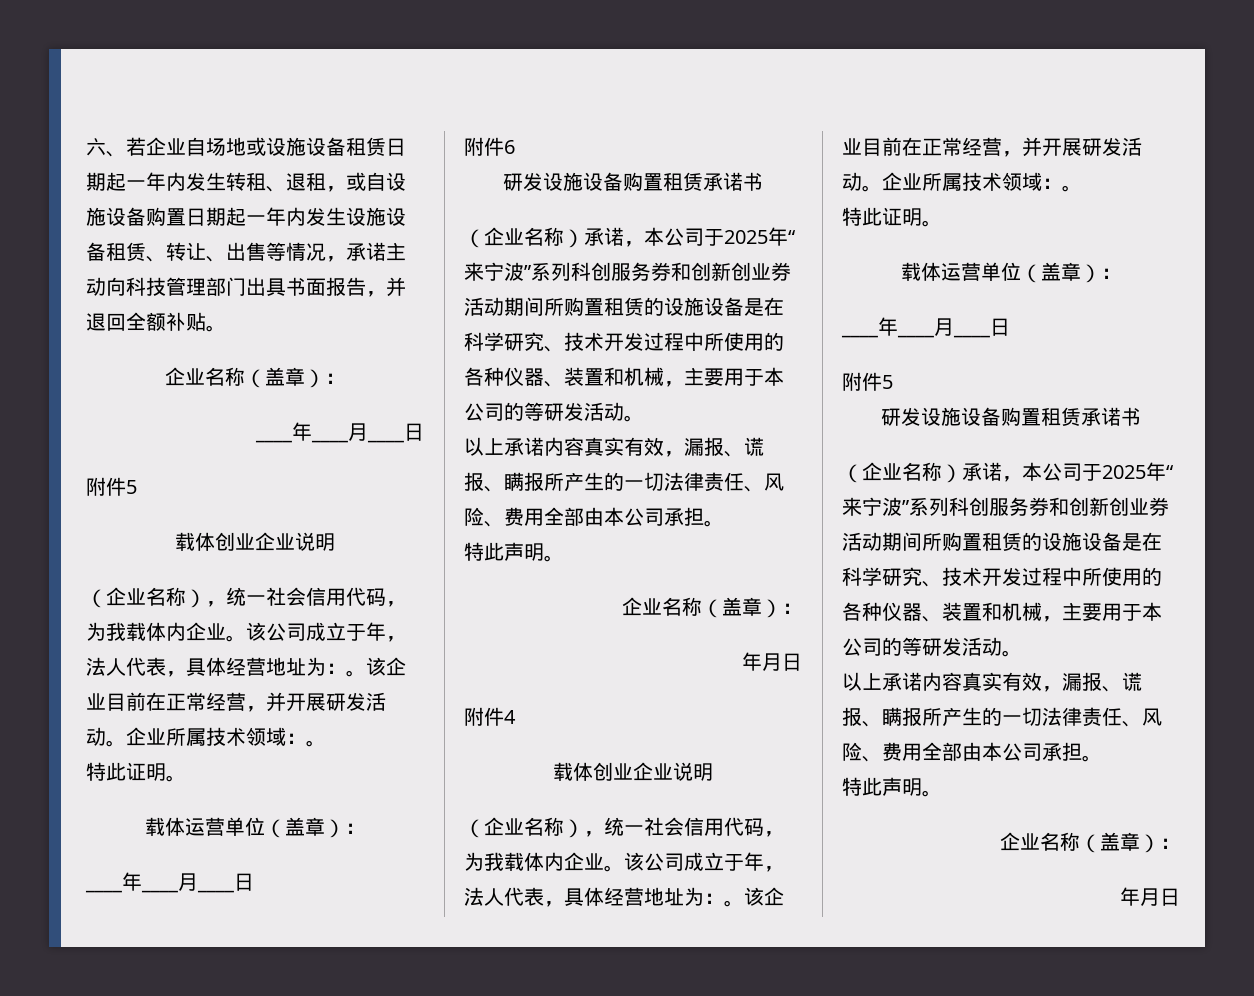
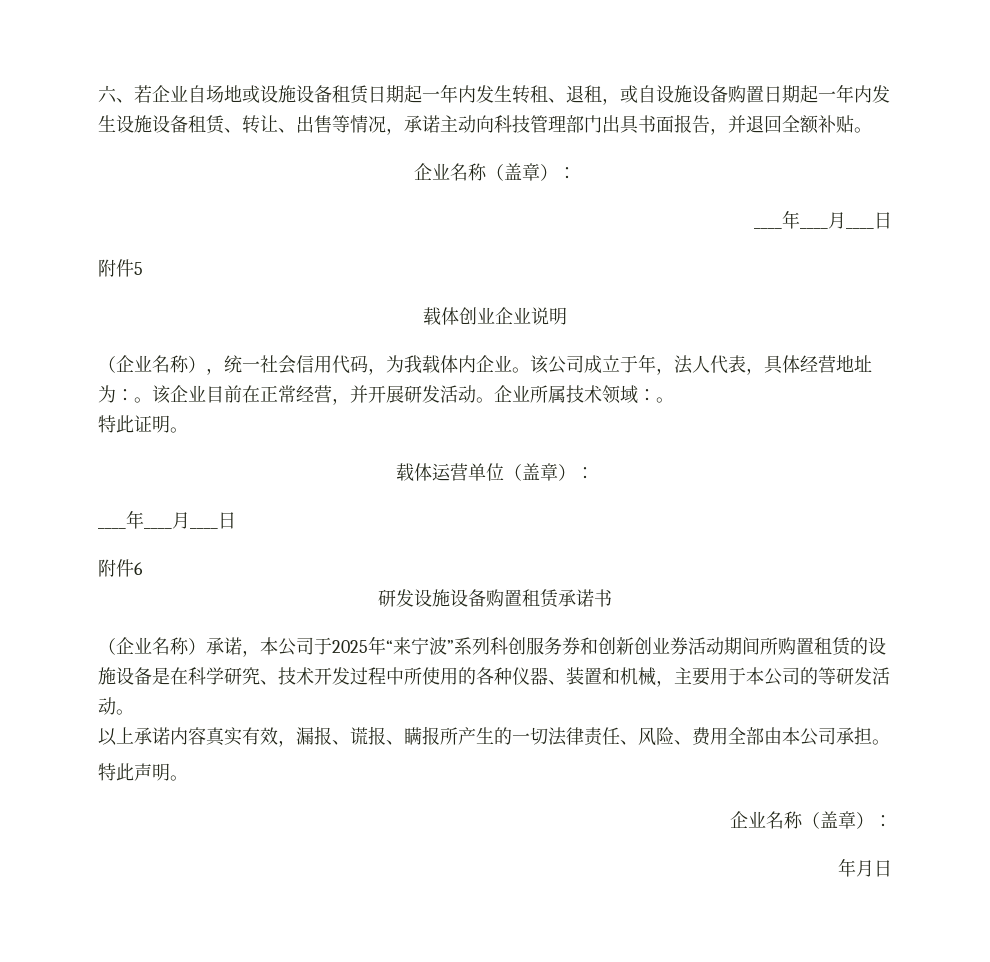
- 附件4
- 载体创业企业说明
- （企业名称），统一社会信用代码，为我载体内企业。该公司成立于年，法人代表，具体经营地址为：。该企业目前在正常经营，并开展研发活动。企业所属技术领域：。
- 特此证明。
- 载体运营单位（盖章）：
- ____年____月____日
- 附件5
- 研发设施设备购置租赁承诺书
- （企业名称）承诺，本公司于2025年“来宁波”系列科创服务券和创新创业券活动期间所购置租赁的设施设备是在科学研究、技术开发过程中所使用的各种仪器、装置和机械，主要用于本公司的等研发活动。
- 以上承诺内容真实有效，漏报、谎报、瞒报所产生的一切法律责任、风险、费用全部由本公司承担。
- 特此声明。
- 企业名称（盖章）：
- 年月日

